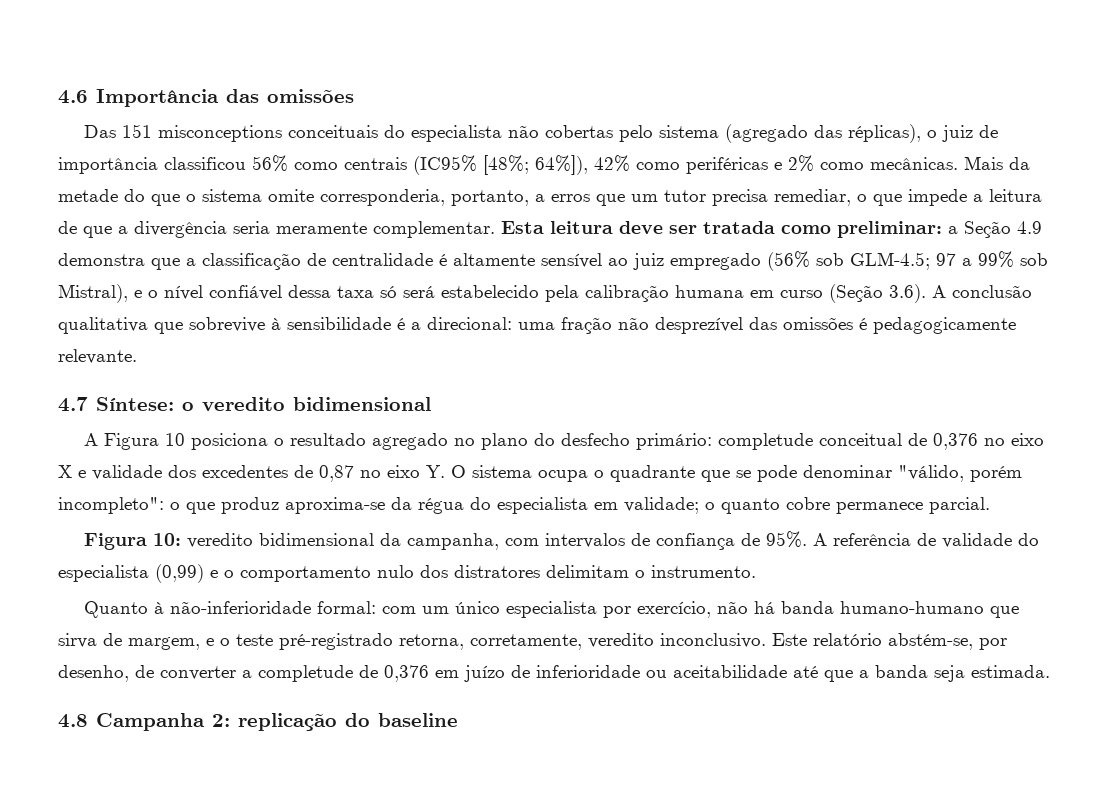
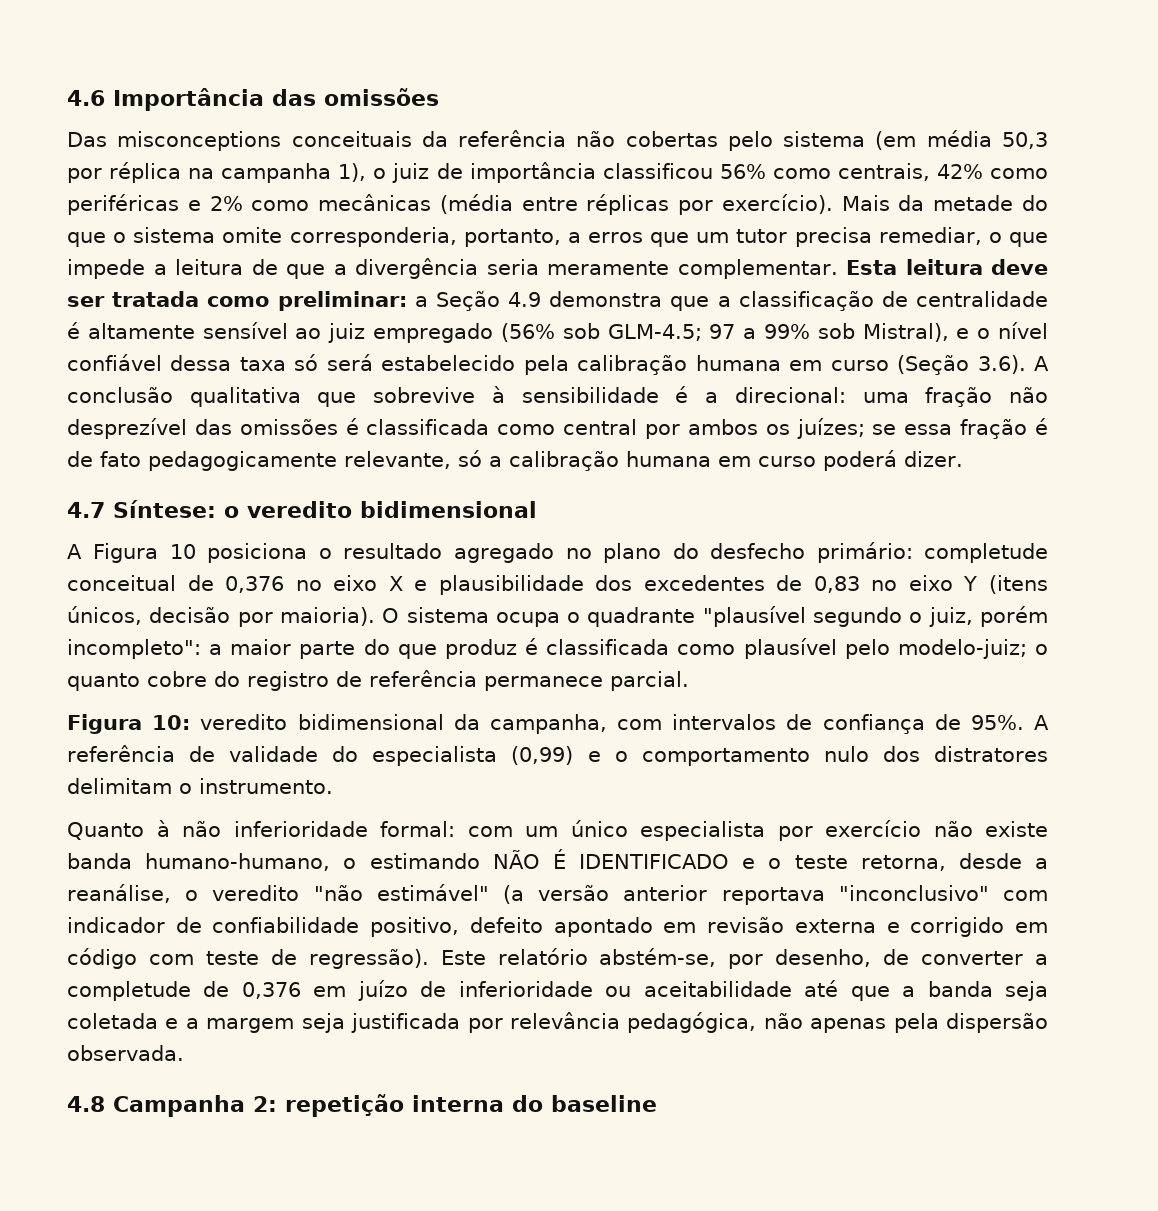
- Das 151 misconceptions conceituais do especialista não cobertas pelo sistema (agregado das réplicas), o juiz de importância classificou 56% como centrais (IC95% [48%; 64%]), 42% como periféricas e 2% como mecânicas.
+ Das misconceptions conceituais da referência não cobertas pelo sistema (em média 50,3 por réplica na campanha 1), o juiz de importância classificou 56% como centrais, 42% como periféricas e 2% como mecânicas (média entre réplicas por exercício).
- uma fração não desprezível das omissões é pedagogicamente relevante.
+ uma fração não desprezível das omissões é classificada como central por ambos os juízes; se essa fração é de fato pedagogicamente relevante, só a calibração humana em curso poderá dizer.
- A Figura 10 posiciona o resultado agregado no plano do desfecho primário: completude conceitual de 0,376 no eixo X e validade dos excedentes de 0,87 no eixo Y. O sistema ocupa o quadrante que se pode denominar "válido, porém incompleto": o que produz aproxima-se da régua do especialista em validade; o quanto cobre permanece parcial.
+ A Figura 10 posiciona o resultado agregado no plano do desfecho primário: completude conceitual de 0,376 no eixo X e plausibilidade dos excedentes de 0,83 no eixo Y (itens únicos, decisão por maioria). O sistema ocupa o quadrante "plausível segundo o juiz, porém incompleto": a maior parte do que produz é classificada como plausível pelo modelo-juiz; o quanto cobre do registro de referência permanece parcial.
- Quanto à não-inferioridade formal: com um único especialista por exercício, não há banda humano-humano que sirva de margem, e o teste pré-registrado retorna, corretamente, veredito inconclusivo.
+ Quanto à não inferioridade formal: com um único especialista por exercício não existe banda humano-humano, o estimando NÃO É IDENTIFICADO e o teste retorna, desde a reanálise, o veredito "não estimável" (a versão anterior reportava "inconclusivo" com indicador de confiabilidade positivo, defeito apontado em revisão externa e corrigido em código com teste de regressão).
- Este relatório abstém-se, por desenho, de converter a completude de 0,376 em juízo de inferioridade ou aceitabilidade até que a banda seja estimada.
+ Este relatório abstém-se, por desenho, de converter a completude de 0,376 em juízo de inferioridade ou aceitabilidade até que a banda seja coletada e a margem seja justificada por relevância pedagógica, não apenas pela dispersão observada.
- 4.8 Campanha 2: replicação do baseline
+ 4.8 Campanha 2: repetição interna do baseline

